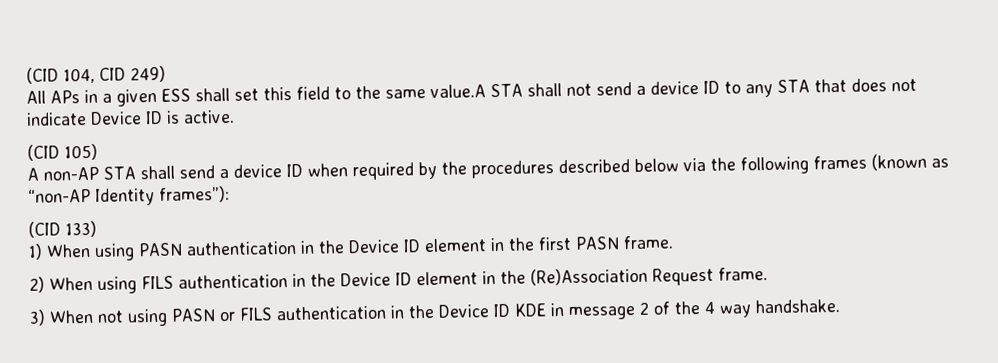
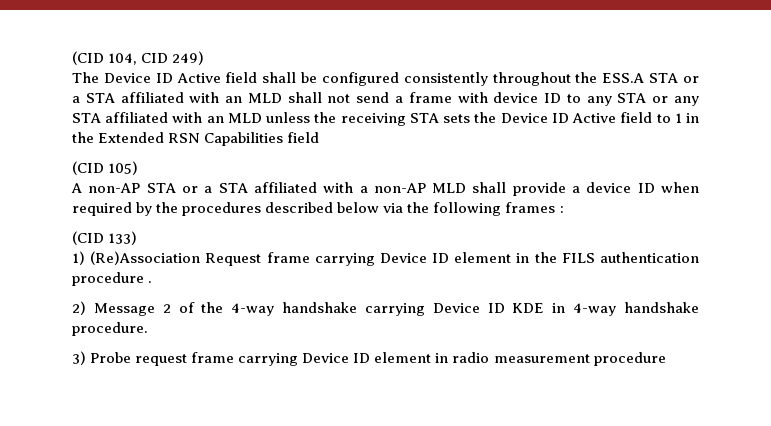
- All APs in a given ESS shall set this field to the same value.A STA shall not send a device ID to any STA that does not indicate Device ID is active.
+ The Device ID Active field shall be configured consistently throughout the ESS.A STA or a STA affiliated with an MLD shall not send a frame with device ID to any STA or any STA affiliated with an MLD unless the receiving STA sets the Device ID Active field to 1 in the Extended RSN Capabilities field
- A non-AP STA shall send a device ID when required by the procedures described below via the following frames (known as “non-AP Identity frames”):
+ A non-AP STA or a STA affiliated with a non-AP MLD shall provide a device ID when required by the procedures described below via the following frames :
  (CID 133)
- 1) When using PASN authentication in the Device ID element in the first PASN frame.
- 2) When using FILS authentication in the Device ID element in the (Re)Association Request frame.
- 3) When not using PASN or FILS authentication in the Device ID KDE in message 2 of the 4 way handshake.
+ 1) (Re)Association Request frame carrying Device ID element in the FILS authentication procedure .
+ 2) Message 2 of the 4-way handshake carrying Device ID KDE in 4-way handshake procedure.
+ 3) Probe request frame carrying Device ID element in radio measurement procedure

